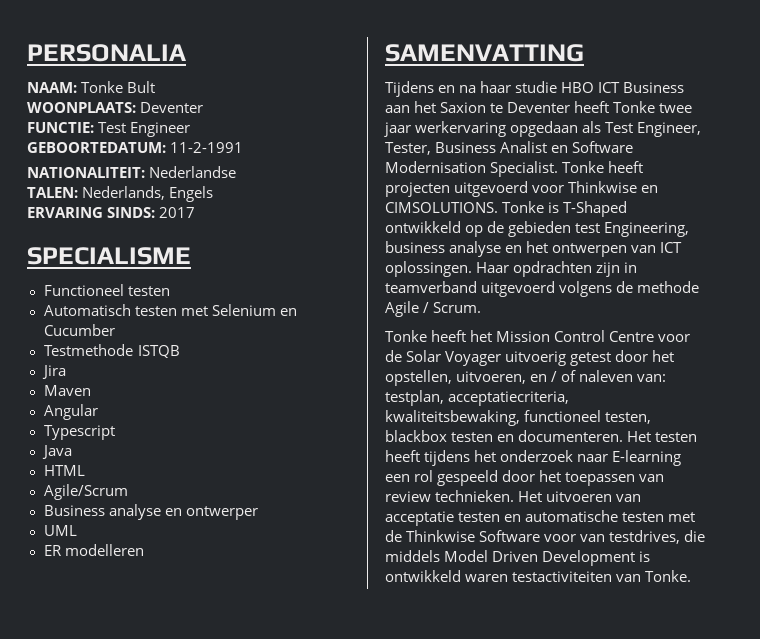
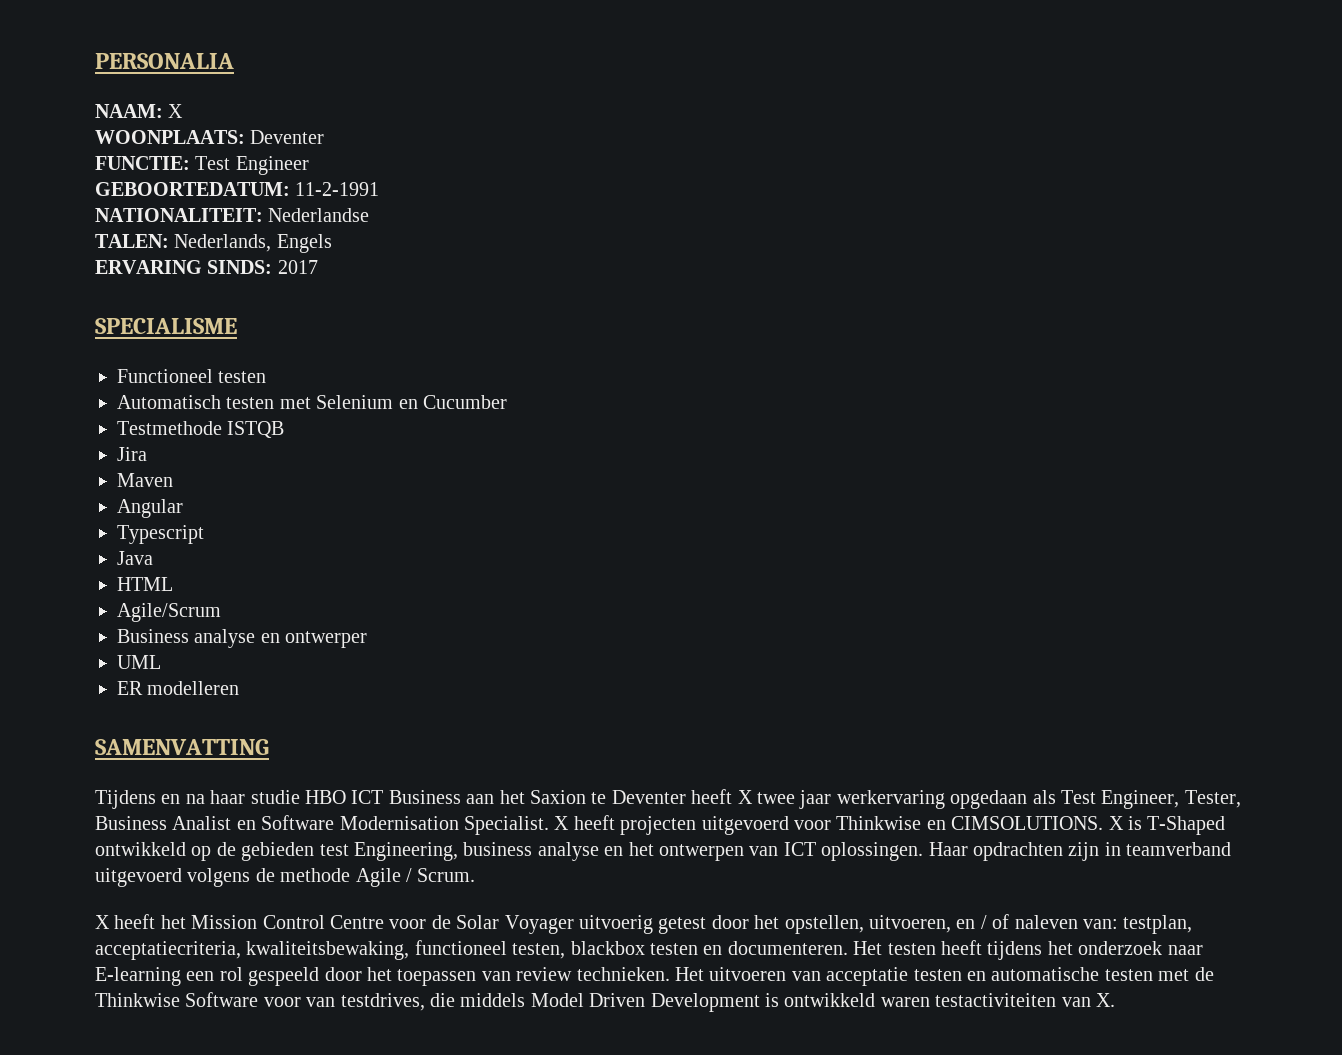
- NAAM: Tonke Bult
+ NAAM: X
- Tijdens en na haar studie HBO ICT Business aan het Saxion te Deventer heeft Tonke twee jaar werkervaring opgedaan als Test Engineer, Tester, Business Analist en Software Modernisation Specialist.
+ Tijdens en na haar studie HBO ICT Business aan het Saxion te Deventer heeft X twee jaar werkervaring opgedaan als Test Engineer, Tester, Business Analist en Software Modernisation Specialist.
- Tonke heeft projecten uitgevoerd voor Thinkwise en CIMSOLUTIONS.
+ X heeft projecten uitgevoerd voor Thinkwise en CIMSOLUTIONS.
- Tonke is T-Shaped ontwikkeld op de gebieden test Engineering, business analyse en het ontwerpen van ICT oplossingen.
+ X is T-Shaped ontwikkeld op de gebieden test Engineering, business analyse en het ontwerpen van ICT oplossingen.
- Tonke heeft het Mission Control Centre voor de Solar Voyager uitvoerig getest door het opstellen, uitvoeren, en / of naleven van: testplan, acceptatiecriteria, kwaliteitsbewaking, functioneel testen, blackbox testen en documenteren.
+ X heeft het Mission Control Centre voor de Solar Voyager uitvoerig getest door het opstellen, uitvoeren, en / of naleven van: testplan, acceptatiecriteria, kwaliteitsbewaking, functioneel testen, blackbox testen en documenteren.
- Het uitvoeren van acceptatie testen en automatische testen met de Thinkwise Software voor van testdrives, die middels Model Driven Development is ontwikkeld waren testactiviteiten van Tonke.
+ Het uitvoeren van acceptatie testen en automatische testen met de Thinkwise Software voor van testdrives, die middels Model Driven Development is ontwikkeld waren testactiviteiten van X.

